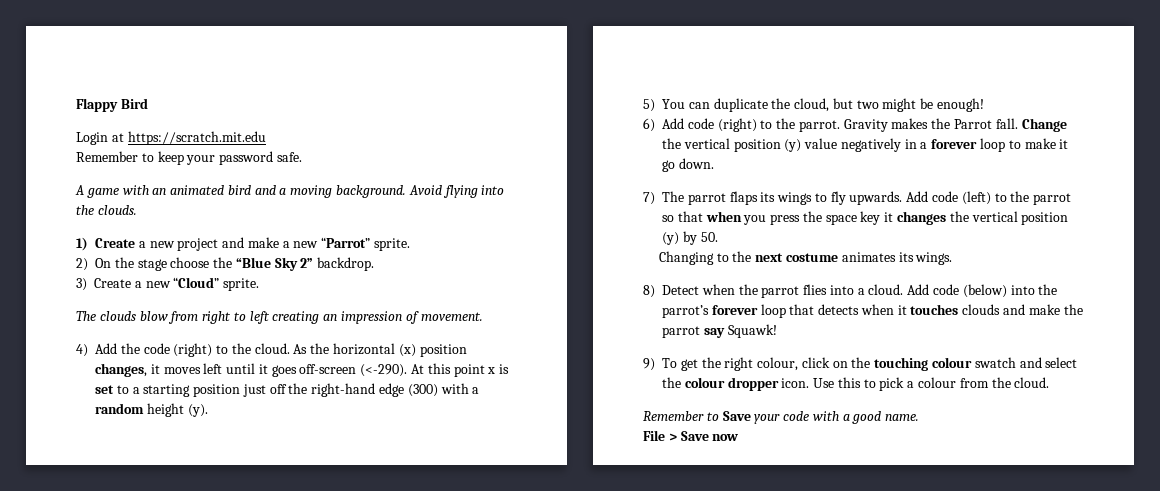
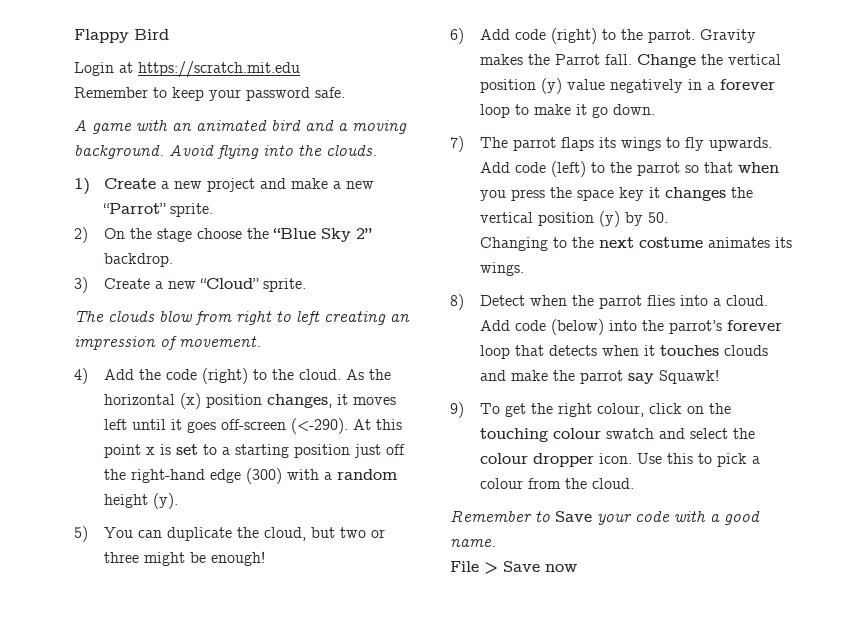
- 5) You can duplicate the cloud, but two might be enough!
+ 5) You can duplicate the cloud, but two or three might be enough!

